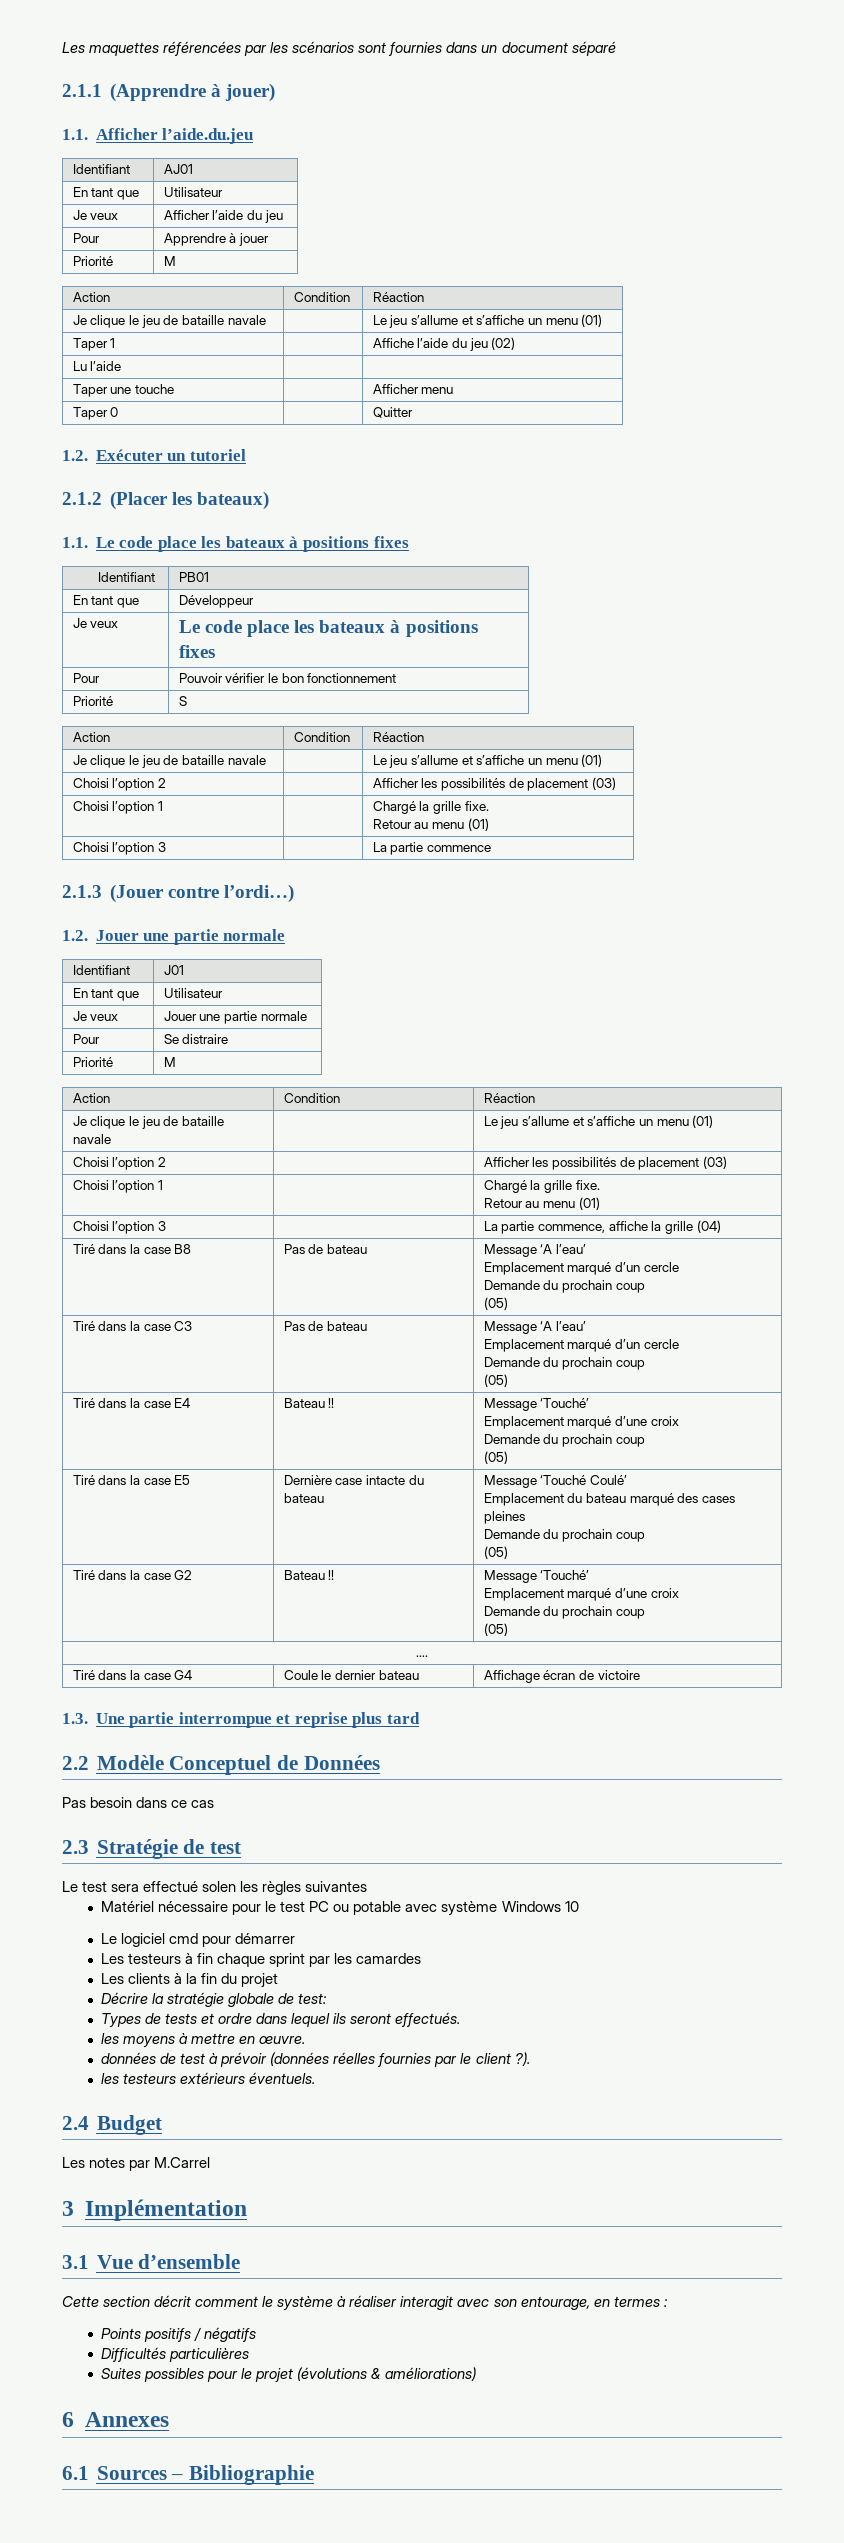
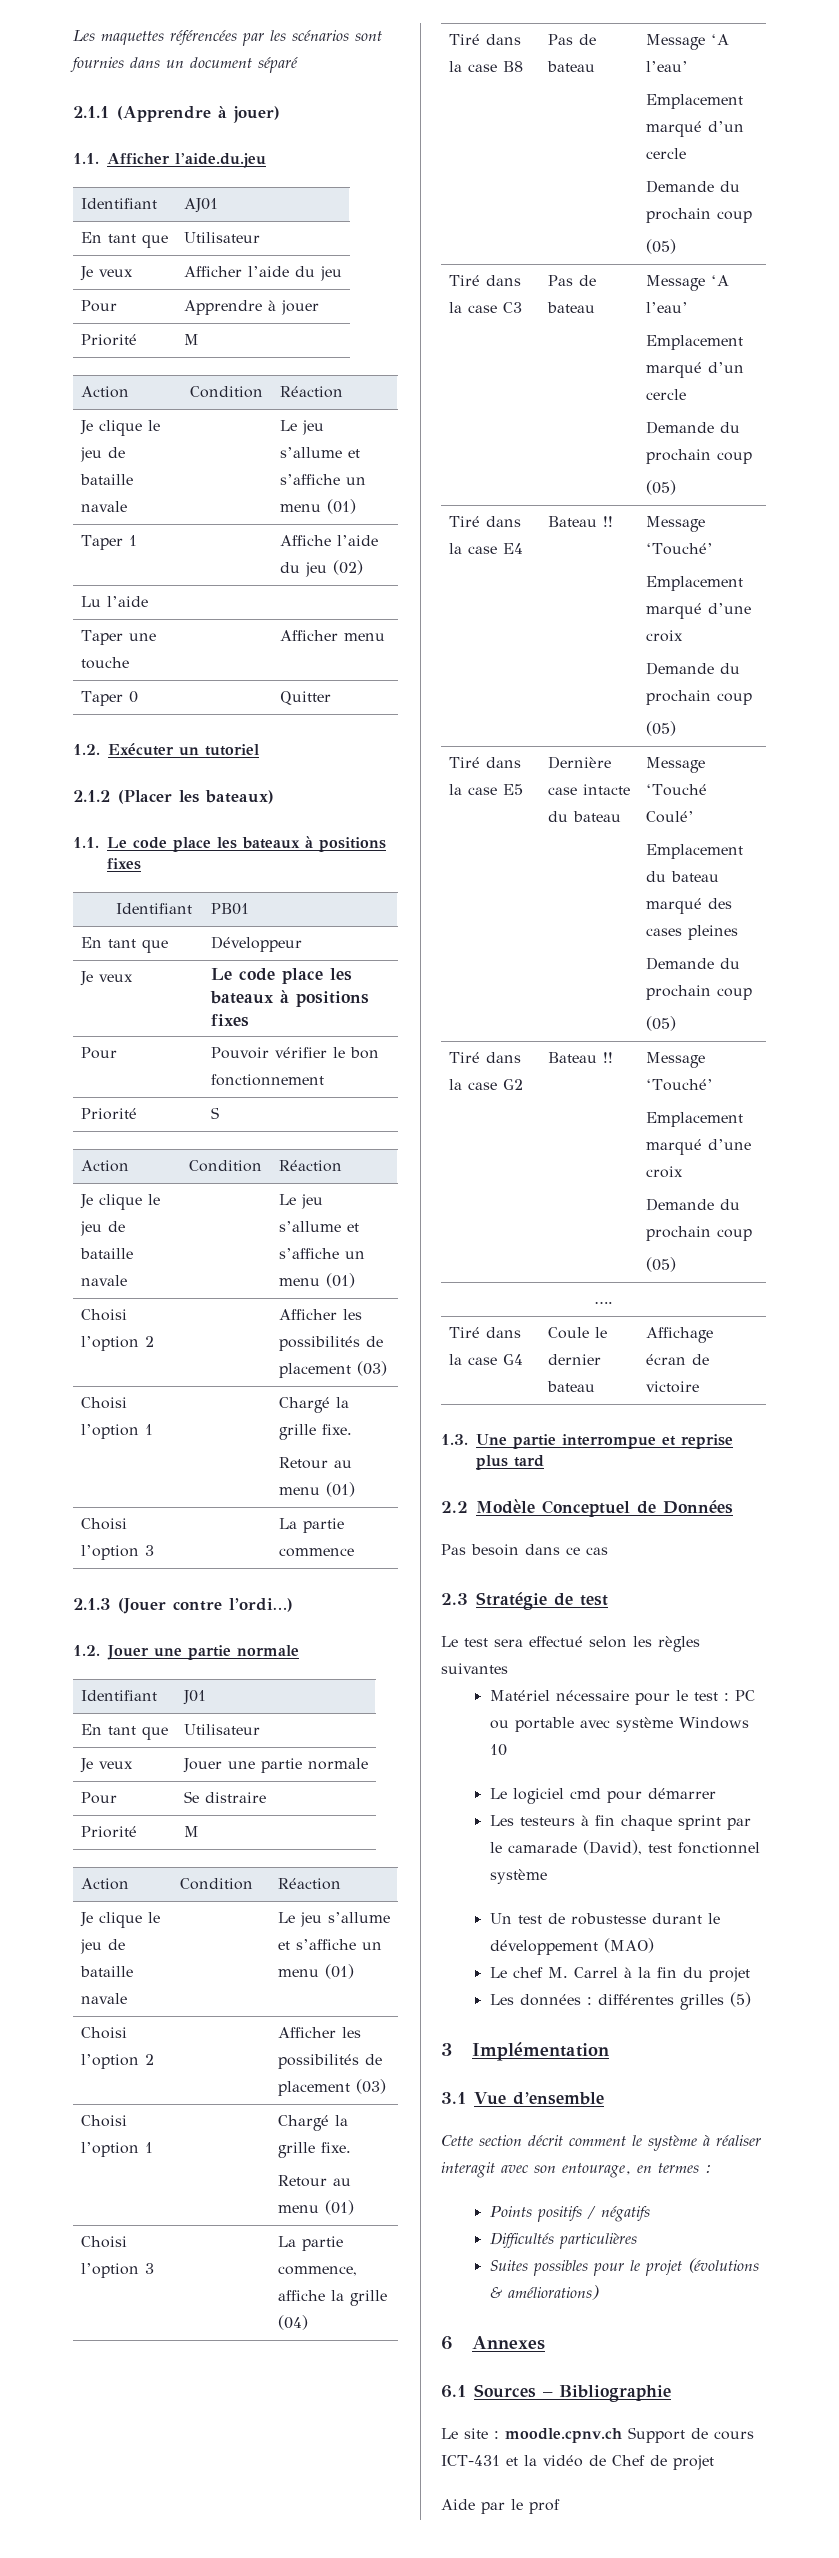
- Le test sera effectué solen les règles suivantes
+ Le test sera effectué selon les règles suivantes
- Matériel nécessaire pour le test PC ou potable avec système Windows 10
+ Matériel nécessaire pour le test : PC ou portable avec système Windows 10
- Les testeurs à fin chaque sprint par les camardes
- Les clients à la fin du projet
+ Les testeurs à fin chaque sprint par le camarade (David), test fonctionnel système
+ Un test de robustesse durant le développement (MAO)
+ Le chef M. Carrel à la fin du projet
- Décrire la stratégie globale de test:
- Types de tests et ordre dans lequel ils seront effectués.
- les moyens à mettre en œuvre.
- données de test à prévoir (données réelles fournies par le client ?).
- les testeurs extérieurs éventuels.
- 2.4 Budget
- Les notes par M.Carrel
+ Les données : différentes grilles (5)
+ Le site : moodle.cpnv.ch Support de cours ICT-431 et la vidéo de Chef de projet
+ Aide par le prof

